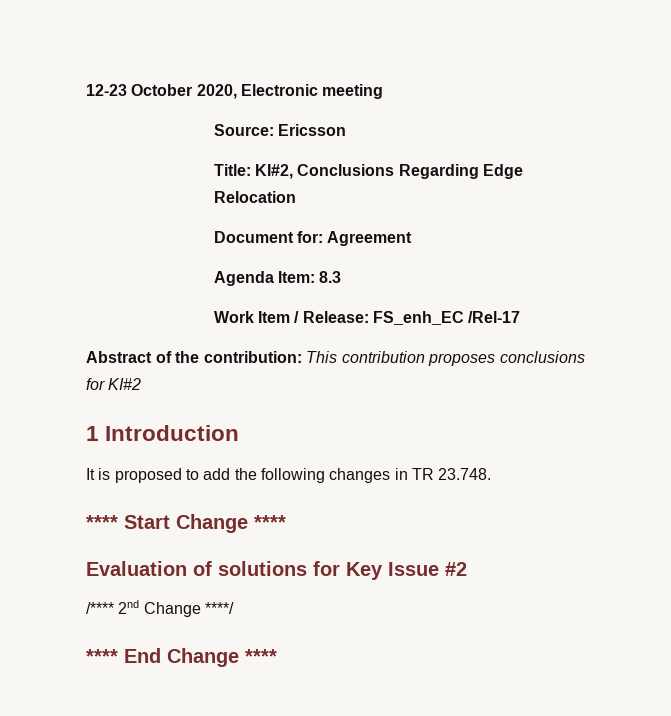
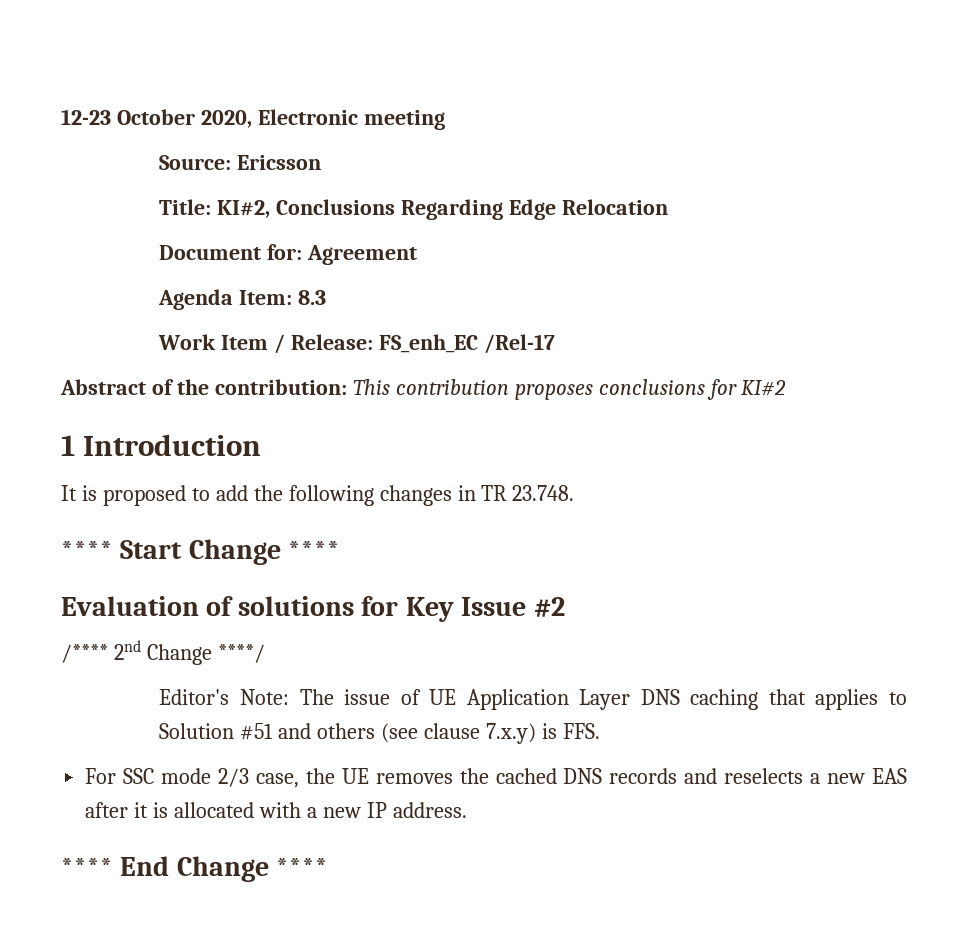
+ Editor's Note: The issue of UE Application Layer DNS caching that applies to Solution #51 and others (see clause 7.x.y) is FFS.
+ For SSC mode 2/3 case, the UE removes the cached DNS records and reselects a new EAS after it is allocated with a new IP address.

